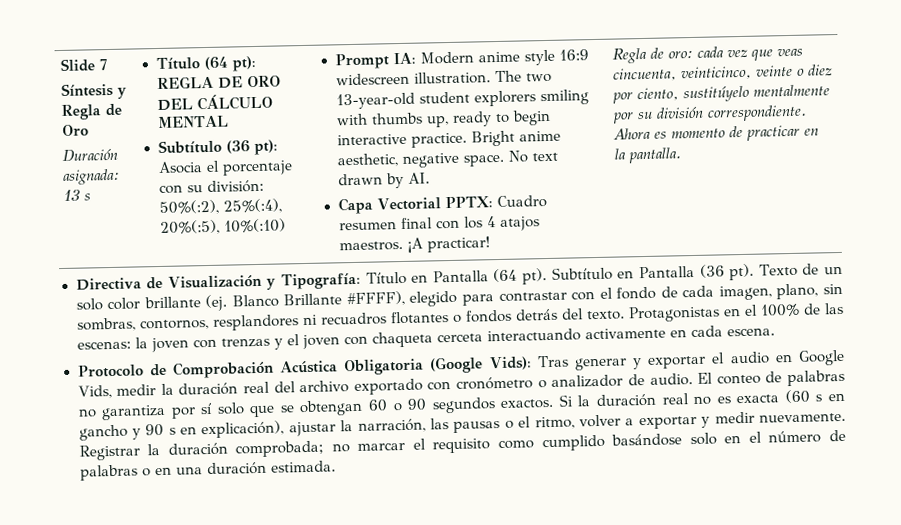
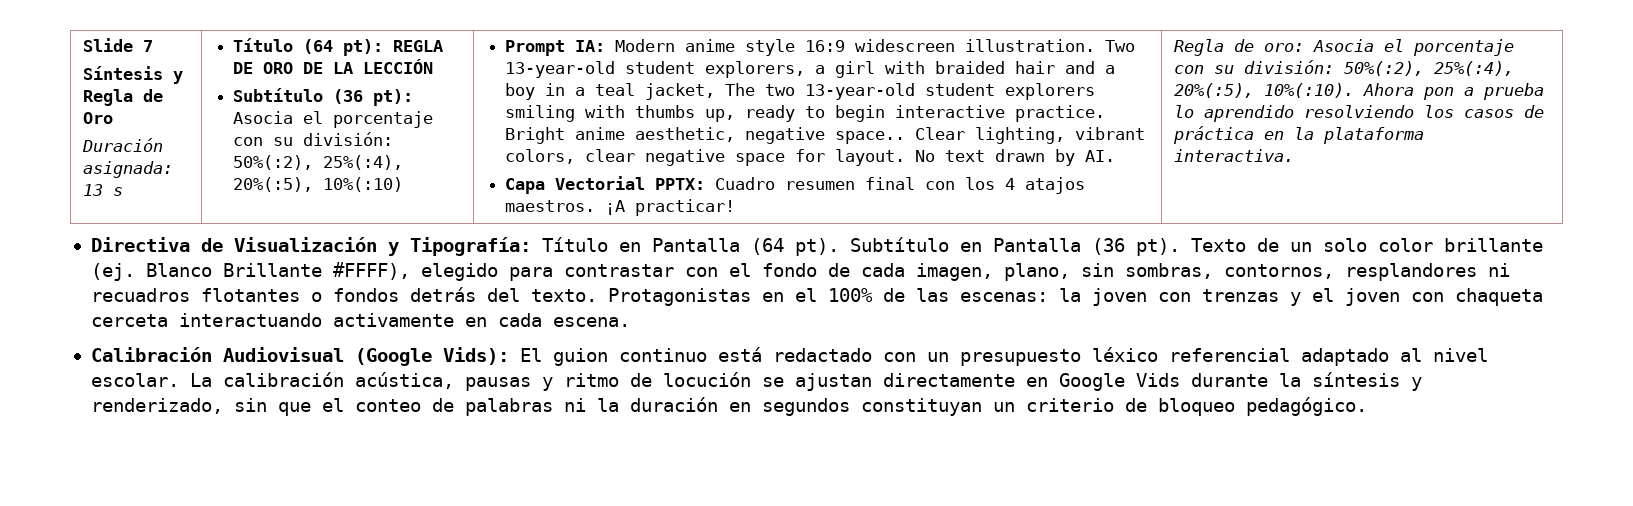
- Título (64 pt): REGLA DE ORO DEL CÁLCULO MENTAL
+ Título (64 pt): REGLA DE ORO DE LA LECCIÓN
- The two 13-year-old student explorers smiling with thumbs up, ready to begin interactive practice.
+ Two 13-year-old student explorers, a girl with braided hair and a boy in a teal jacket, The two 13-year-old student explorers smiling with thumbs up, ready to begin interactive practice.
- Bright anime aesthetic, negative space.
+ Bright anime aesthetic, negative space.. Clear lighting, vibrant colors, clear negative space for layout.
- Regla de oro: cada vez que veas cincuenta, veinticinco, veinte o diez por ciento, sustitúyelo mentalmente por su división correspondiente. Ahora es momento de practicar en la pantalla.
+ Regla de oro: Asocia el porcentaje con su división: 50%(:2), 25%(:4), 20%(:5), 10%(:10). Ahora pon a prueba lo aprendido resolviendo los casos de práctica en la plataforma interactiva.
- Protocolo de Comprobación Acústica Obligatoria (Google Vids): Tras generar y exportar el audio en Google Vids, medir la duración real del archivo exportado con cronómetro o analizador de audio. El conteo de palabras no garantiza por sí solo que se obtengan 60 o 90 segundos exactos. Si la duración real no es exacta (60 s en gancho y 90 s en explicación), ajustar la narración, las pausas o el ritmo, volver a exportar y medir nuevamente. Registrar la duración comprobada; no marcar el requisito como cumplido basándose solo en el número de palabras o en una duración estimada.
+ Calibración Audiovisual (Google Vids): El guion continuo está redactado con un presupuesto léxico referencial adaptado al nivel escolar. La calibración acústica, pausas y ritmo de locución se ajustan directamente en Google Vids durante la síntesis y renderizado, sin que el conteo de palabras ni la duración en segundos constituyan un criterio de bloqueo pedagógico.

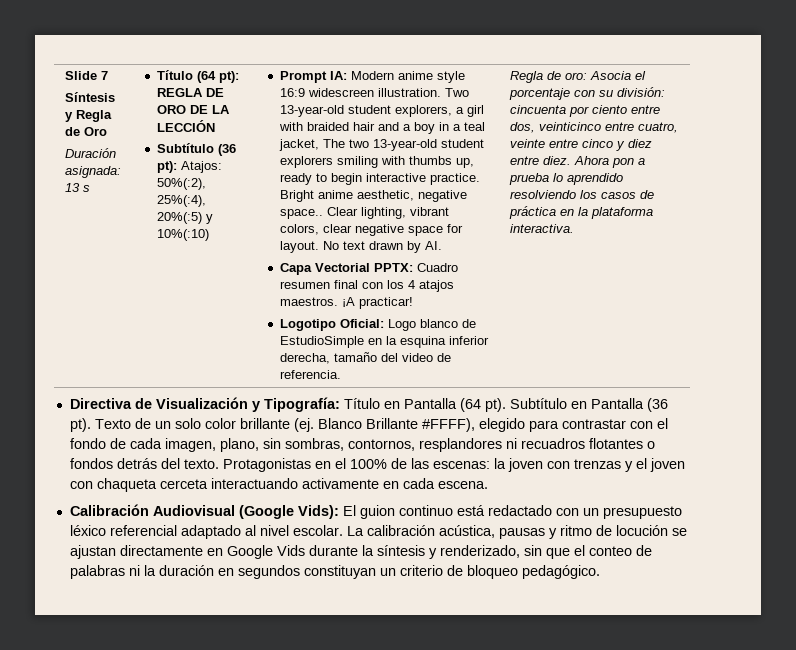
- Subtítulo (36 pt): Asocia el porcentaje con su división: 50%(:2), 25%(:4), 20%(:5), 10%(:10)
+ Subtítulo (36 pt): Atajos: 50%(:2), 25%(:4), 20%(:5) y 10%(:10)
+ Logotipo Oficial: Logo blanco de EstudioSimple en la esquina inferior derecha, tamaño del video de referencia.
- Regla de oro: Asocia el porcentaje con su división: 50%(:2), 25%(:4), 20%(:5), 10%(:10).
+ Regla de oro: Asocia el porcentaje con su división: cincuenta por ciento entre dos, veinticinco entre cuatro, veinte entre cinco y diez entre diez.

